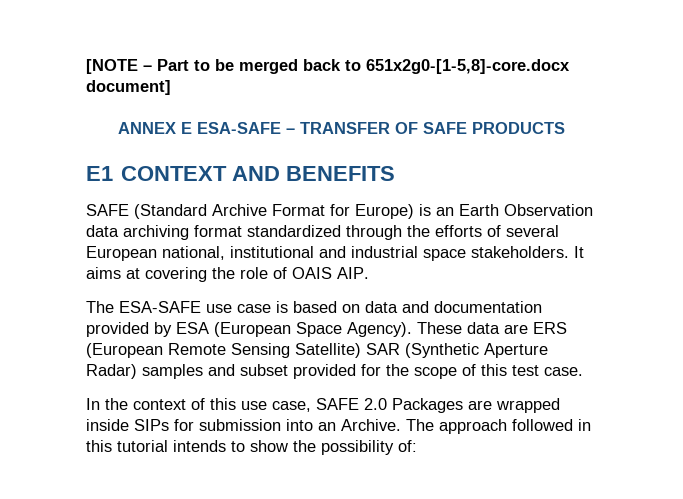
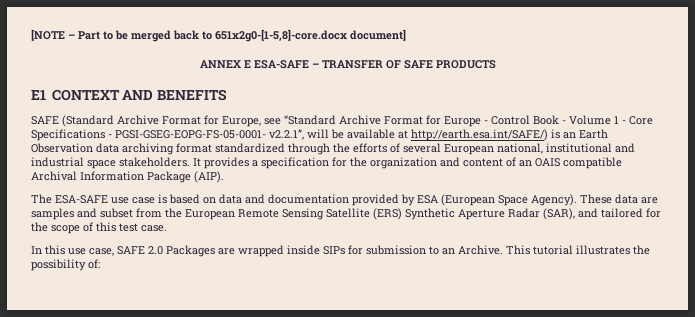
- SAFE (Standard Archive Format for Europe) is an Earth Observation data archiving format standardized through the efforts of several European national, institutional and industrial space stakeholders.
+ SAFE (Standard Archive Format for Europe, see “Standard Archive Format for Europe - Control Book - Volume 1 - Core Specifications - PGSI-GSEG-EOPG-FS-05-0001- v2.2.1”, will be available at http://earth.esa.int/SAFE/) is an Earth Observation data archiving format standardized through the efforts of several European national, institutional and industrial space stakeholders.
- It aims at covering the role of OAIS AIP.
+ It provides a specification for the organization and content of an OAIS compatible Archival Information Package (AIP).
- These data are ERS (European Remote Sensing Satellite) SAR (Synthetic Aperture Radar) samples and subset provided for the scope of this test case.
+ These data are samples and subset from the European Remote Sensing Satellite (ERS) Synthetic Aperture Radar (SAR), and tailored for the scope of this test case.
- In the context of this use case, SAFE 2.0 Packages are wrapped inside SIPs for submission into an Archive.
+ In this use case, SAFE 2.0 Packages are wrapped inside SIPs for submission to an Archive.
- The approach followed in this tutorial intends to show the possibility of:
+ This tutorial illustrates the possibility of:

